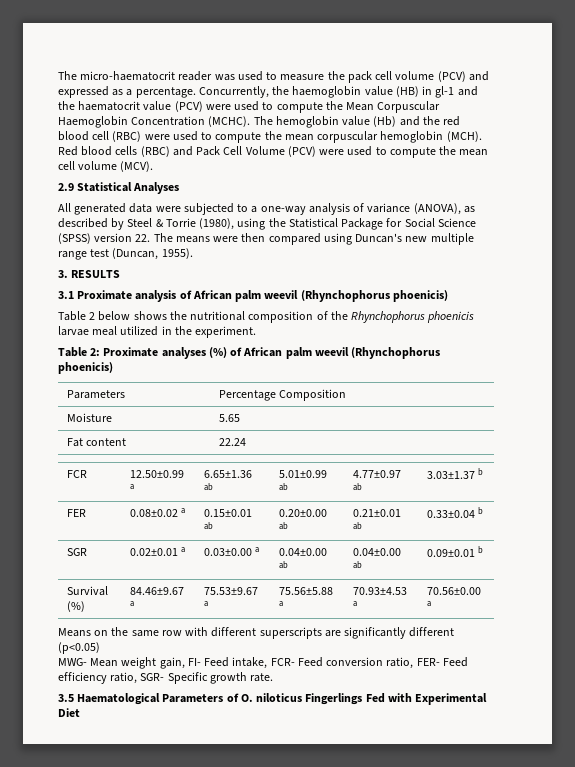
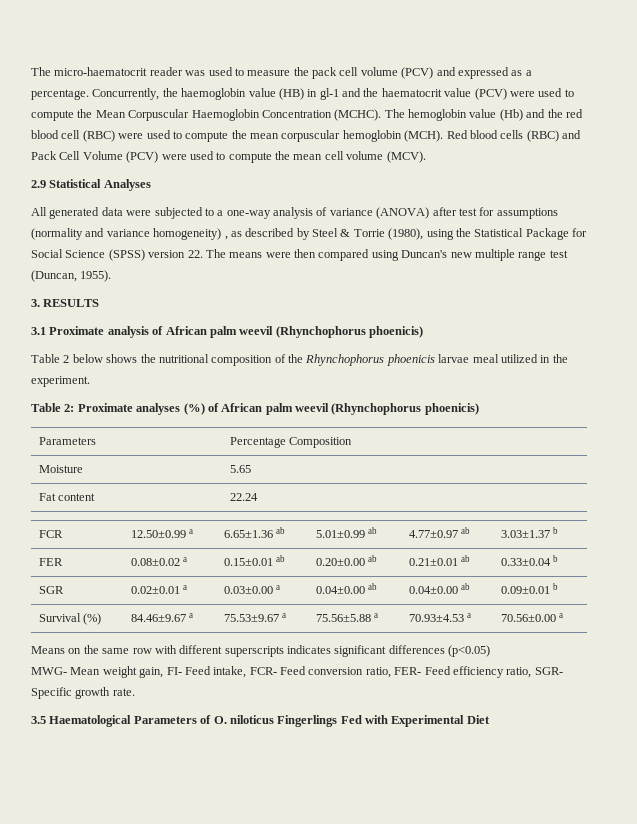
- All generated data were subjected to a one-way analysis of variance (ANOVA), as described by Steel & Torrie (1980), using the Statistical Package for Social Science (SPSS) version 22. The means were then compared using Duncan's new multiple range test (Duncan, 1955).
+ All generated data were subjected to a one-way analysis of variance (ANOVA) after test for assumptions (normality and variance homogeneity) , as described by Steel & Torrie (1980), using the Statistical Package for Social Science (SPSS) version 22. The means were then compared using Duncan's new multiple range test (Duncan, 1955).
- Means on the same row with different superscripts are significantly different (p<0.05)
+ Means on the same row with different superscripts indicates significant differences (p<0.05)

